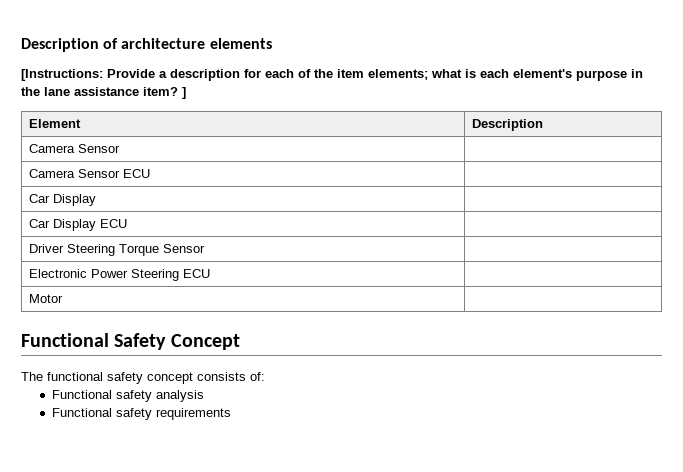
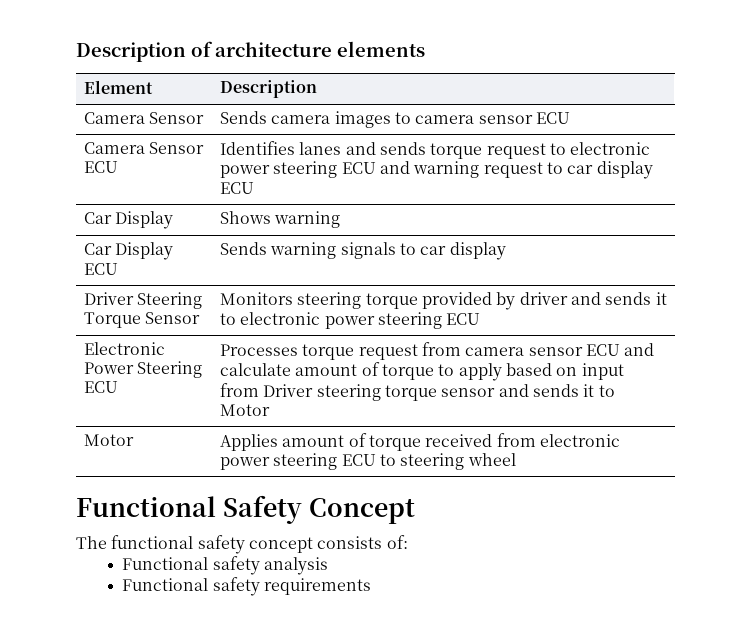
- [Instructions: Provide a description for each of the item elements; what is each element's purpose in the lane assistance item? ]
  Element | Description
- Camera Sensor |
- Camera Sensor ECU |
+ Camera Sensor | Sends camera images to camera sensor ECU
+ Camera Sensor ECU | Identifies lanes and sends torque request to electronic power steering ECU and warning request to car display ECU
- Car Display |
+ Car Display | Shows warning
- Car Display ECU |
- Driver Steering Torque Sensor |
- Electronic Power Steering ECU |
- Motor |
+ Car Display ECU | Sends warning signals to car display
+ Driver Steering Torque Sensor | Monitors steering torque provided by driver and sends it to electronic power steering ECU
+ Electronic Power Steering ECU | Processes torque request from camera sensor ECU and calculate amount of torque to apply based on input from Driver steering torque sensor and sends it to Motor
+ Motor | Applies amount of torque received from electronic power steering ECU to steering wheel

